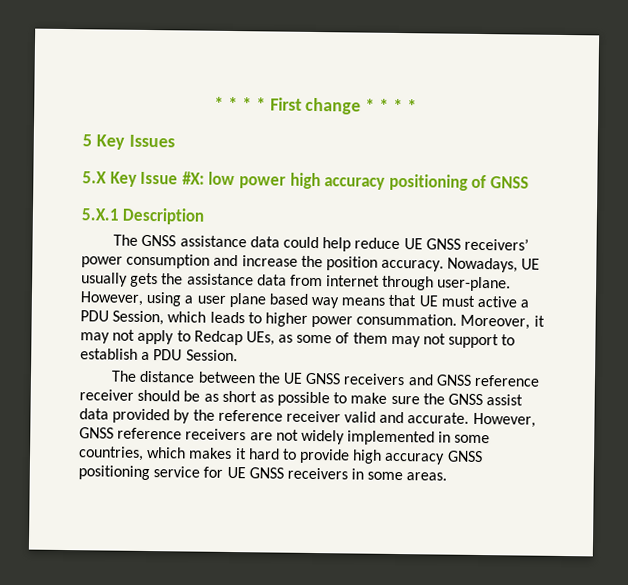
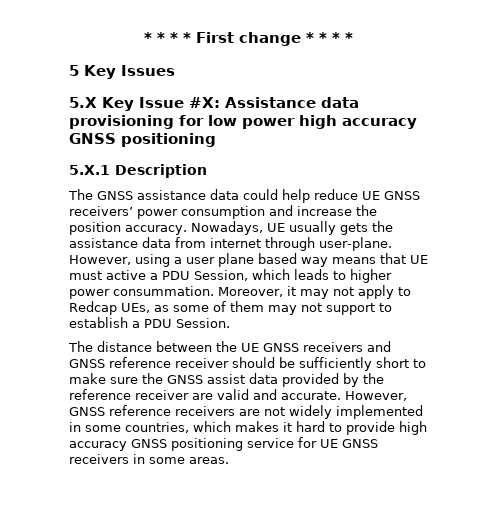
- 5.X Key Issue #X: low power high accuracy positioning of GNSS
+ 5.X Key Issue #X: Assistance data provisioning for low power high accuracy GNSS positioning
- The distance between the UE GNSS receivers and GNSS reference receiver should be as short as possible to make sure the GNSS assist data provided by the reference receiver valid and accurate.
+ The distance between the UE GNSS receivers and GNSS reference receiver should be sufficiently short to make sure the GNSS assist data provided by the reference receiver are valid and accurate.

